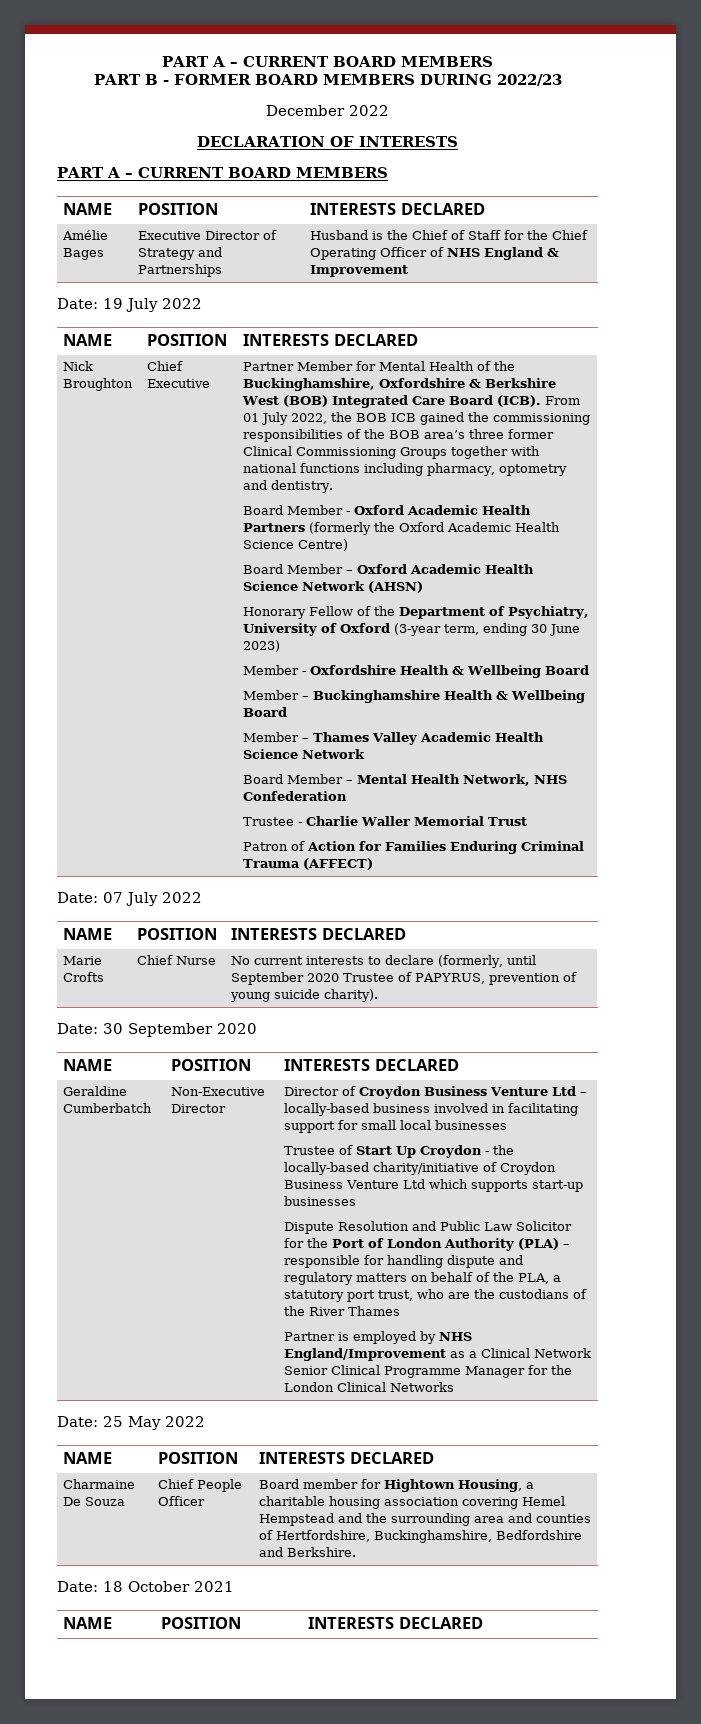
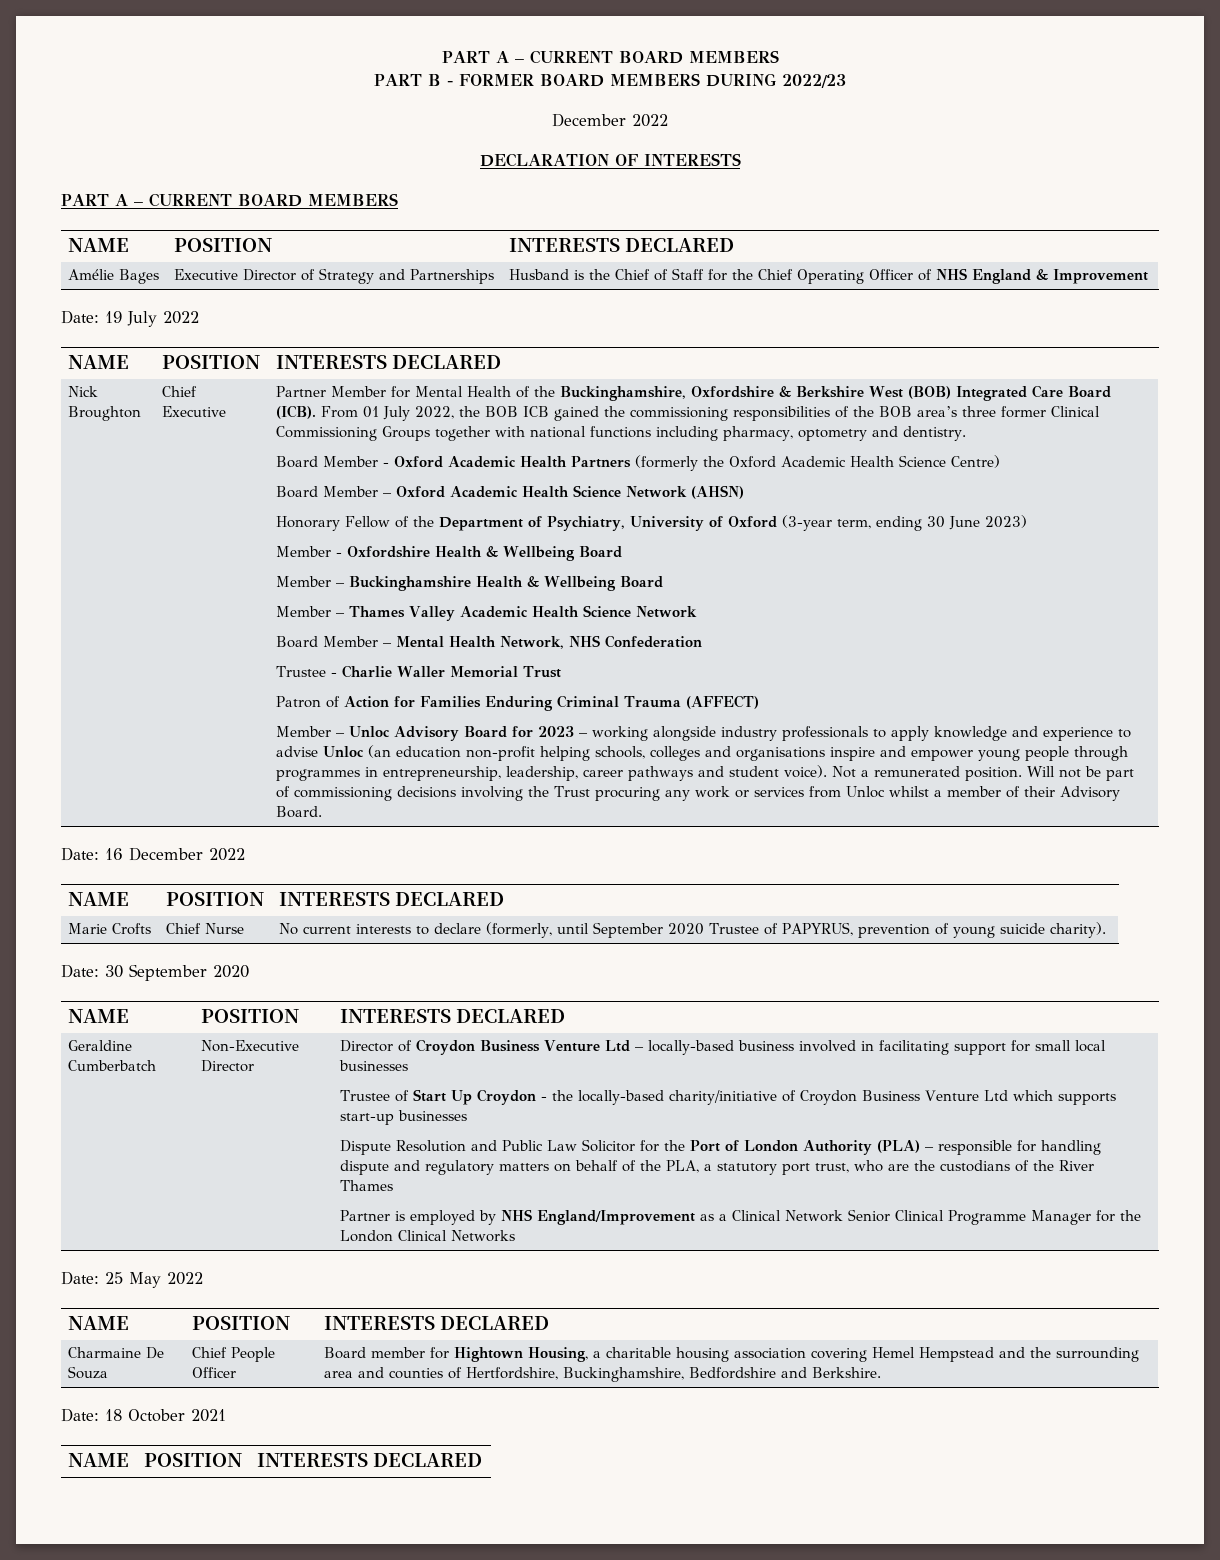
- Date: 07 July 2022
+ Member – Unloc Advisory Board for 2023 – working alongside industry professionals to apply knowledge and experience to advise Unloc (an education non-profit helping schools, colleges and organisations inspire and empower young people through programmes in entrepreneurship, leadership, career pathways and student voice). Not a remunerated position. Will not be part of commissioning decisions involving the Trust procuring any work or services from Unloc whilst a member of their Advisory Board.
+ Date: 16 December 2022

